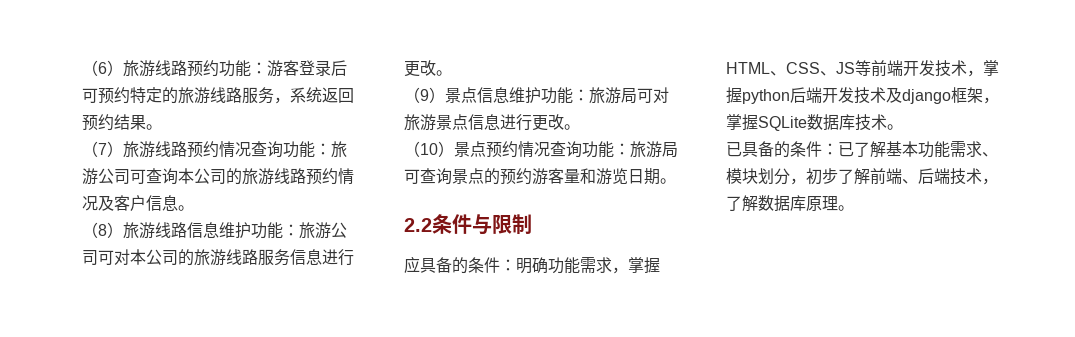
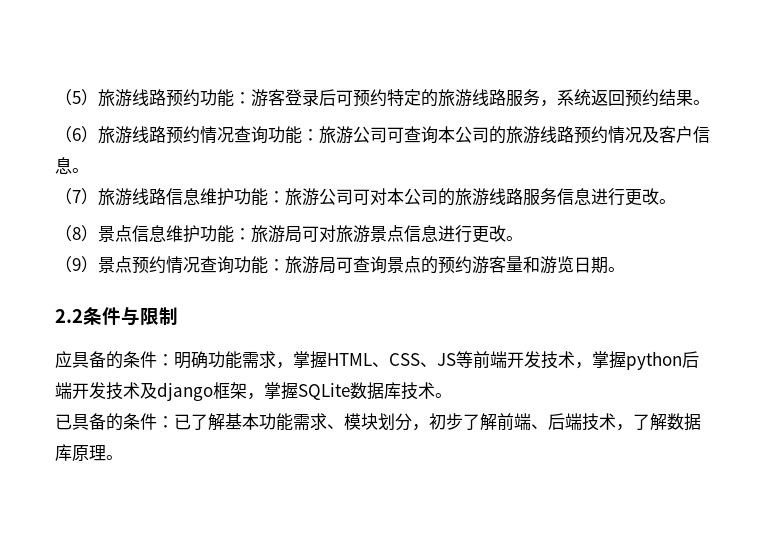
- （6）旅游线路预约功能：游客登录后可预约特定的旅游线路服务，系统返回预约结果。
+ （5）旅游线路预约功能：游客登录后可预约特定的旅游线路服务，系统返回预约结果。
- （7）旅游线路预约情况查询功能：旅游公司可查询本公司的旅游线路预约情况及客户信息。
+ （6）旅游线路预约情况查询功能：旅游公司可查询本公司的旅游线路预约情况及客户信息。
- （8）旅游线路信息维护功能：旅游公司可对本公司的旅游线路服务信息进行更改。
+ （7）旅游线路信息维护功能：旅游公司可对本公司的旅游线路服务信息进行更改。
- （9）景点信息维护功能：旅游局可对旅游景点信息进行更改。
+ （8）景点信息维护功能：旅游局可对旅游景点信息进行更改。
- （10）景点预约情况查询功能：旅游局可查询景点的预约游客量和游览日期。
+ （9）景点预约情况查询功能：旅游局可查询景点的预约游客量和游览日期。

